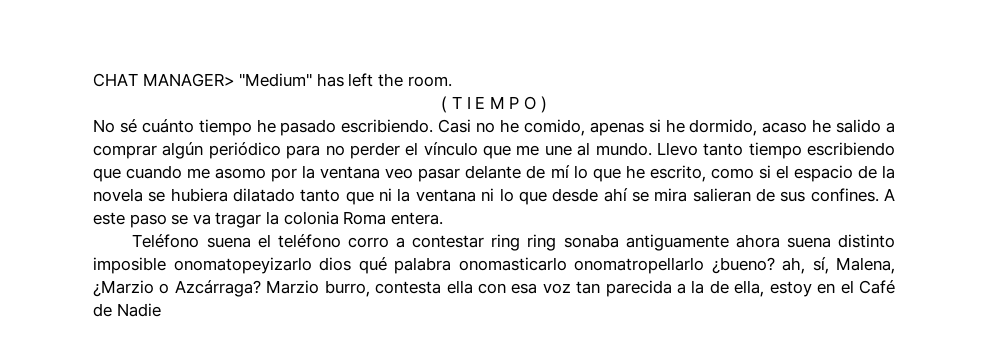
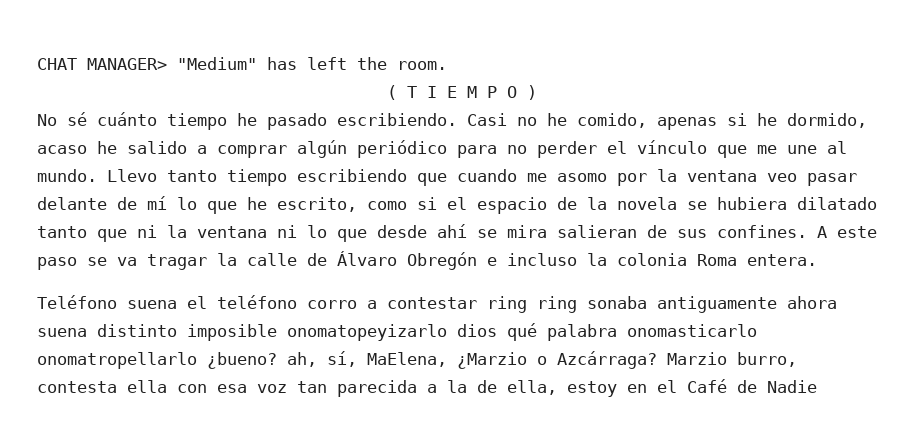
- A este paso se va tragar la colonia Roma entera.
+ A este paso se va tragar la calle de Álvaro Obregón e incluso la colonia Roma entera.
- Teléfono suena el teléfono corro a contestar ring ring sonaba antiguamente ahora suena distinto imposible onomatopeyizarlo dios qué palabra onomasticarlo onomatropellarlo ¿bueno? ah, sí, Malena, ¿Marzio o Azcárraga?
+ Teléfono suena el teléfono corro a contestar ring ring sonaba antiguamente ahora suena distinto imposible onomatopeyizarlo dios qué palabra onomasticarlo onomatropellarlo ¿bueno? ah, sí, MaElena, ¿Marzio o Azcárraga?

